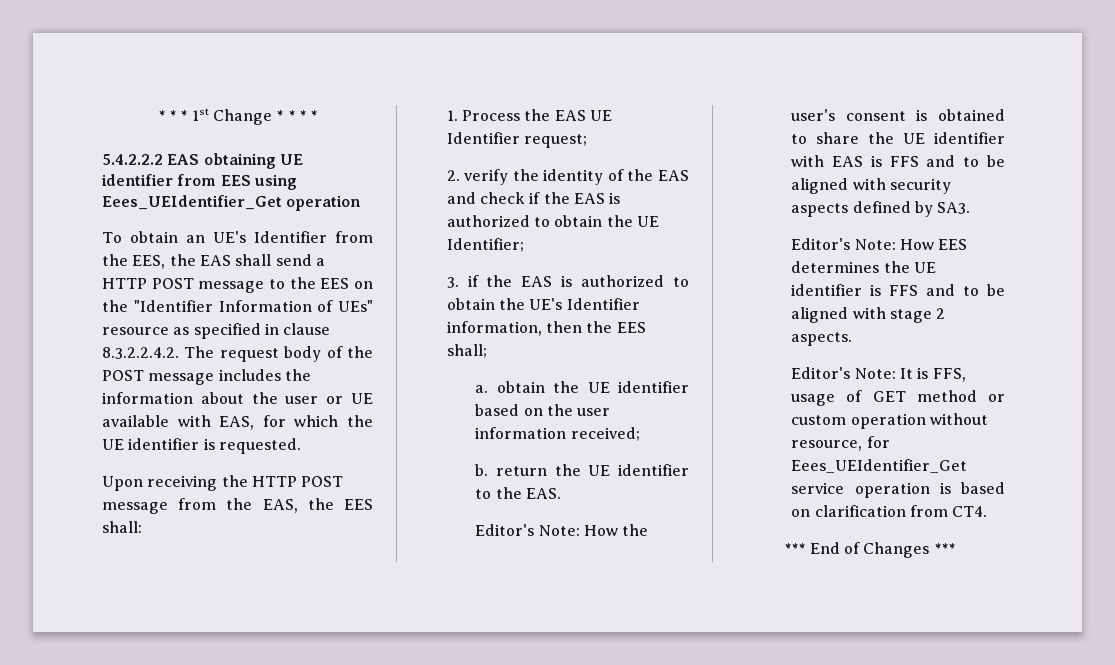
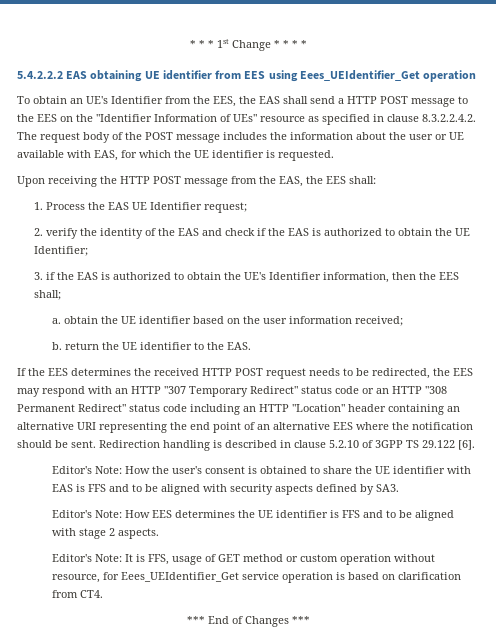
+ If the EES determines the received HTTP POST request needs to be redirected, the EES may respond with an HTTP "307 Temporary Redirect" status code or an HTTP "308 Permanent Redirect" status code including an HTTP "Location" header containing an alternative URI representing the end point of an alternative EES where the notification should be sent. Redirection handling is described in clause 5.2.10 of 3GPP TS 29.122 [6].

